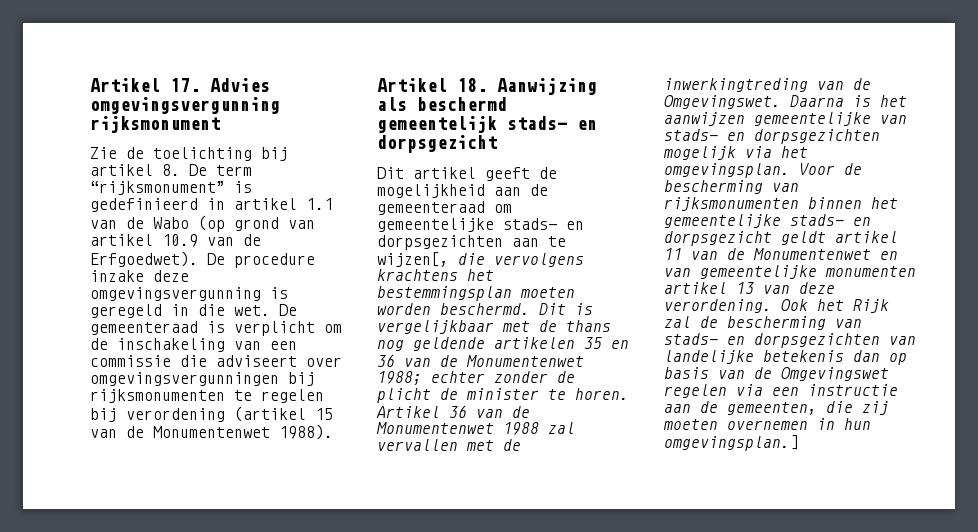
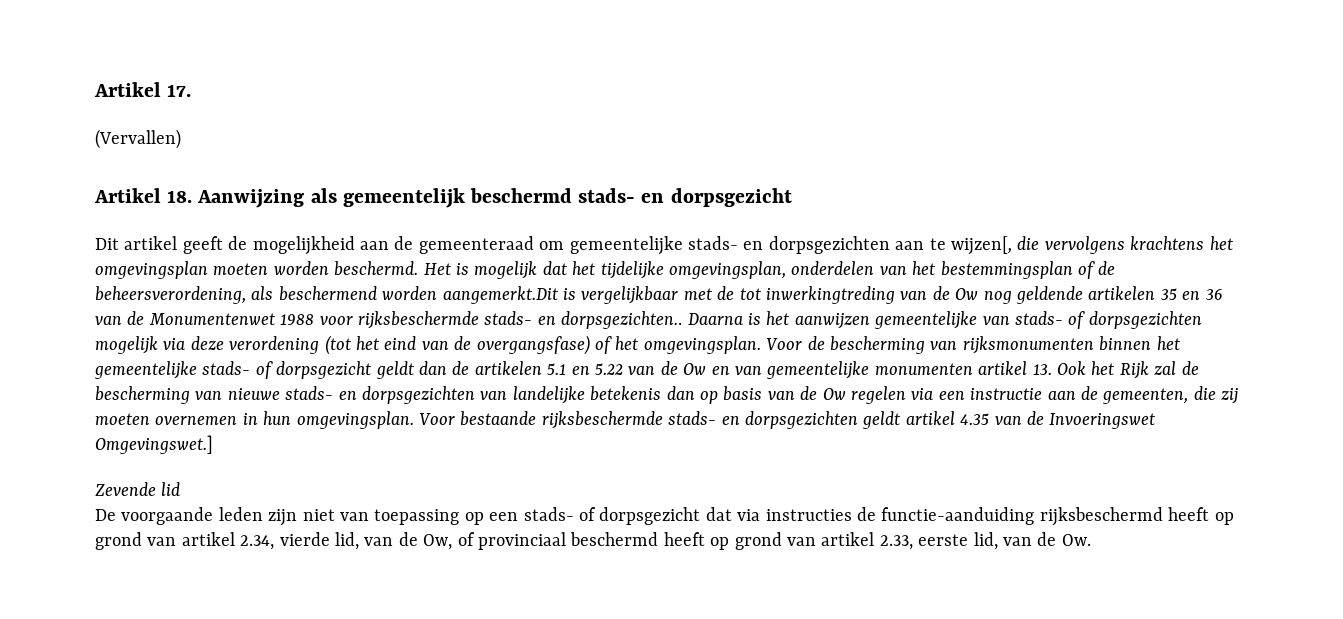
- Artikel 17. Advies omgevingsvergunning rijksmonument
- Zie de toelichting bij artikel 8. De term “rijksmonument” is gedefinieerd in artikel 1.1 van de Wabo (op grond van artikel 10.9 van de Erfgoedwet). De procedure inzake deze omgevingsvergunning is geregeld in die wet. De gemeenteraad is verplicht om de inschakeling van een commissie die adviseert over omgevingsvergunningen bij rijksmonumenten te regelen bij verordening (artikel 15 van de Monumentenwet 1988).
+ Artikel 17.
+ (Vervallen)
- Artikel 18. Aanwijzing als beschermd gemeentelijk stads- en dorpsgezicht
+ Artikel 18. Aanwijzing als gemeentelijk beschermd stads- en dorpsgezicht
- Dit artikel geeft de mogelijkheid aan de gemeenteraad om gemeentelijke stads- en dorpsgezichten aan te wijzen[, die vervolgens krachtens het bestemmingsplan moeten worden beschermd.
+ Dit artikel geeft de mogelijkheid aan de gemeenteraad om gemeentelijke stads- en dorpsgezichten aan te wijzen[, die vervolgens krachtens het omgevingsplan moeten worden beschermd.
- Dit is vergelijkbaar met de thans nog geldende artikelen 35 en 36 van de Monumentenwet 1988; echter zonder de plicht de minister te horen. Artikel 36 van de Monumentenwet 1988 zal vervallen met de inwerkingtreding van de Omgevingswet.
+ Het is mogelijk dat het tijdelijke omgevingsplan, onderdelen van het bestemmingsplan of de beheersverordening, als beschermend worden aangemerkt.Dit is vergelijkbaar met de tot inwerkingtreding van de Ow nog geldende artikelen 35 en 36 van de Monumentenwet 1988 voor rijksbeschermde stads- en dorpsgezichten..
- Daarna is het aanwijzen gemeentelijke van stads- en dorpsgezichten mogelijk via het omgevingsplan.
+ Daarna is het aanwijzen gemeentelijke van stads- of dorpsgezichten mogelijk via deze verordening (tot het eind van de overgangsfase) of het omgevingsplan.
- Voor de bescherming van rijksmonumenten binnen het gemeentelijke stads- en dorpsgezicht geldt artikel 11 van de Monumentenwet en van gemeentelijke monumenten artikel 13 van deze verordening. Ook het Rijk zal de bescherming van stads- en dorpsgezichten van landelijke betekenis dan op basis van de Omgevingswet regelen via een instructie aan de gemeenten, die zij moeten overnemen in hun omgevingsplan.]
+ Voor de bescherming van rijksmonumenten binnen het gemeentelijke stads- of dorpsgezicht geldt dan de artikelen 5.1 en 5.22 van de Ow en van gemeentelijke monumenten artikel 13. Ook het Rijk zal de bescherming van nieuwe stads- en dorpsgezichten van landelijke betekenis dan op basis van de Ow regelen via een instructie aan de gemeenten, die zij moeten overnemen in hun omgevingsplan. Voor bestaande rijksbeschermde stads- en dorpsgezichten geldt artikel 4.35 van de Invoeringswet Omgevingswet.]
+ Zevende lid
+ De voorgaande leden zijn niet van toepassing op een stads- of dorpsgezicht dat via instructies de functie-aanduiding rijksbeschermd heeft op grond van artikel 2.34, vierde lid, van de Ow, of provinciaal beschermd heeft op grond van artikel 2.33, eerste lid, van de Ow.

